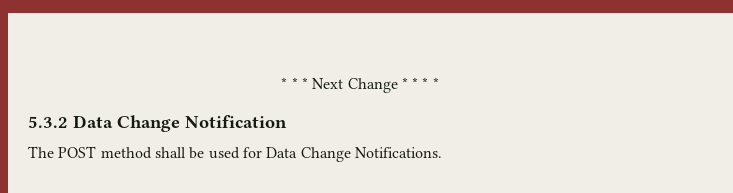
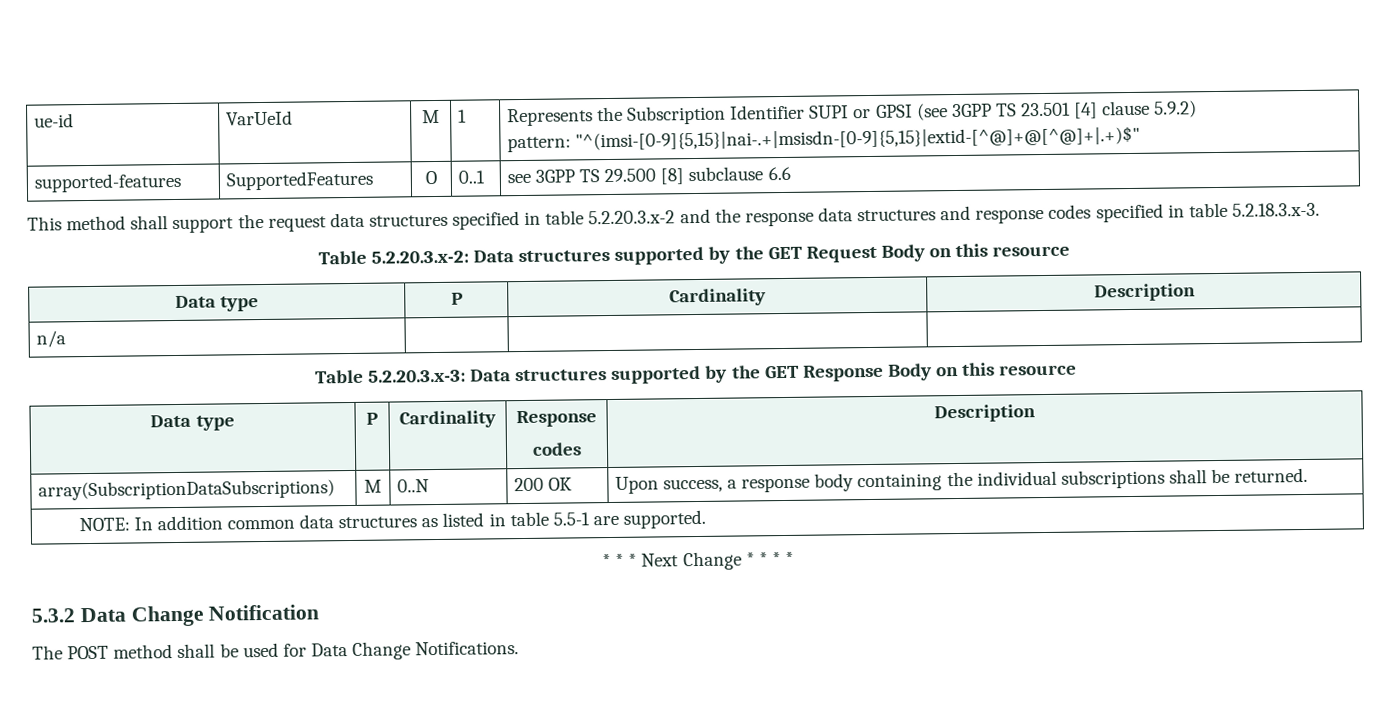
+ ue-id | VarUeId | M | 1 | Represents the Subscription Identifier SUPI or GPSI (see 3GPP TS 23.501 [4] clause 5.9.2)
+ pattern: "^(imsi-[0-9]{5,15}|nai-.+|msisdn-[0-9]{5,15}|extid-[^@]+@[^@]+|.+)$"
+ supported-features | SupportedFeatures | O | 0..1 | see 3GPP TS 29.500 [8] subclause 6.6
+ This method shall support the request data structures specified in table 5.2.20.3.x-2 and the response data structures and response codes specified in table 5.2.18.3.x-3.
+ Table 5.2.20.3.x-2: Data structures supported by the GET Request Body on this resource
+ Data type | P | Cardinality | Description
+ n/a | | |
+ Table 5.2.20.3.x-3: Data structures supported by the GET Response Body on this resource
+ Data type | P | Cardinality | Response
+ codes | Description
+ array(SubscriptionDataSubscriptions) | M | 0..N | 200 OK | Upon success, a response body containing the individual subscriptions shall be returned.
+ NOTE: In addition common data structures as listed in table 5.5-1 are supported.

